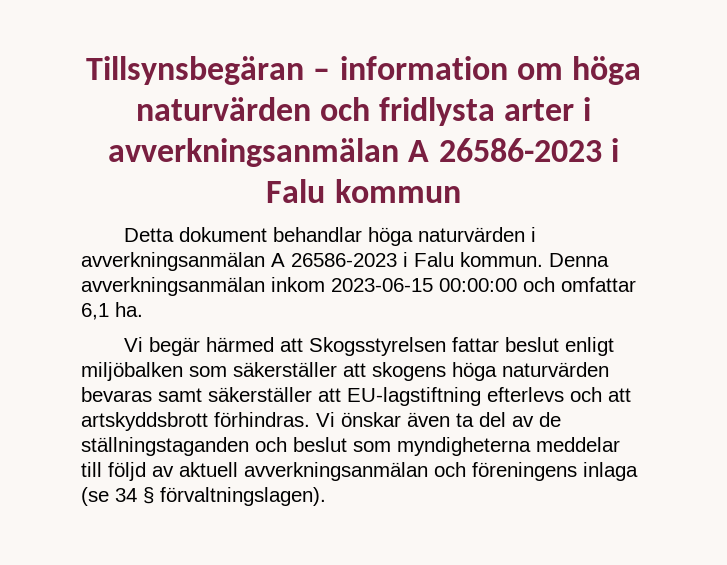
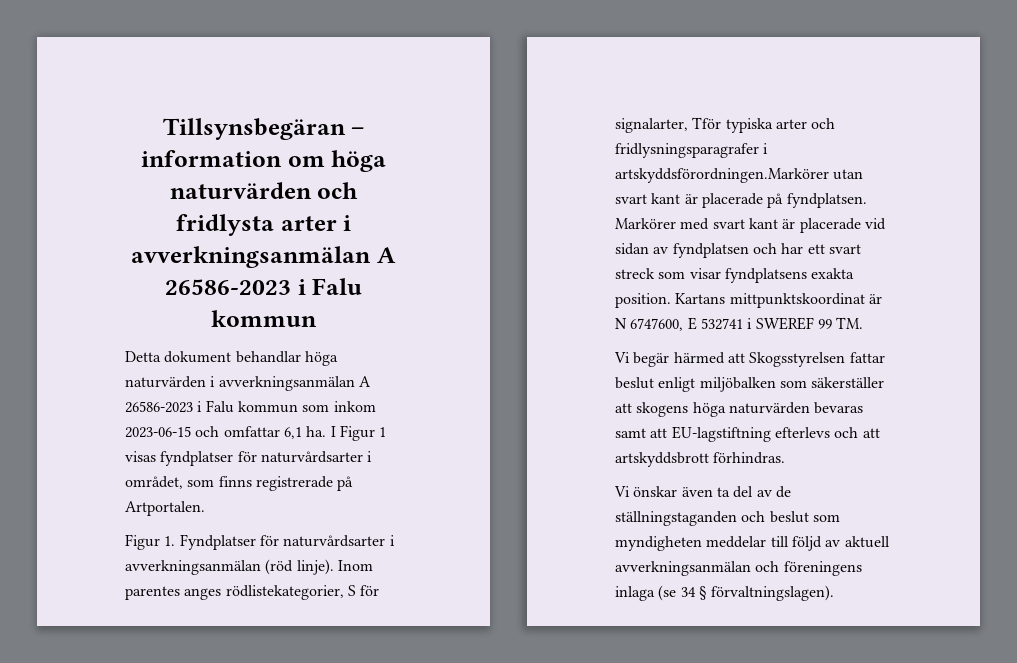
- Detta dokument behandlar höga naturvärden i avverkningsanmälan A 26586-2023 i Falu kommun. Denna avverkningsanmälan inkom 2023-06-15 00:00:00 och omfattar 6,1 ha.
+ Detta dokument behandlar höga naturvärden i avverkningsanmälan A 26586-2023 i Falu kommun som inkom 2023-06-15 och omfattar 6,1 ha. I Figur 1 visas fyndplatser för naturvårdsarter i området, som finns registrerade på Artportalen.
+ Figur 1. Fyndplatser för naturvårdsarter i avverkningsanmälan (röd linje). Inom parentes anges rödlistekategorier, S för signalarter, Tför typiska arter och fridlysningsparagrafer i artskyddsförordningen.Markörer utan svart kant är placerade på fyndplatsen. Markörer med svart kant är placerade vid sidan av fyndplatsen och har ett svart streck som visar fyndplatsens exakta position. Kartans mittpunktskoordinat är N 6747600, E 532741 i SWEREF 99 TM.
- Vi begär härmed att Skogsstyrelsen fattar beslut enligt miljöbalken som säkerställer att skogens höga naturvärden bevaras samt säkerställer att EU-lagstiftning efterlevs och att artskyddsbrott förhindras. Vi önskar även ta del av de ställningstaganden och beslut som myndigheterna meddelar till följd av aktuell avverkningsanmälan och föreningens inlaga (se 34 § förvaltningslagen).
+ Vi begär härmed att Skogsstyrelsen fattar beslut enligt miljöbalken som säkerställer att skogens höga naturvärden bevaras samt att EU-lagstiftning efterlevs och att artskyddsbrott förhindras.
+ Vi önskar även ta del av de ställningstaganden och beslut som myndigheten meddelar till följd av aktuell avverkningsanmälan och föreningens inlaga (se 34 § förvaltningslagen).

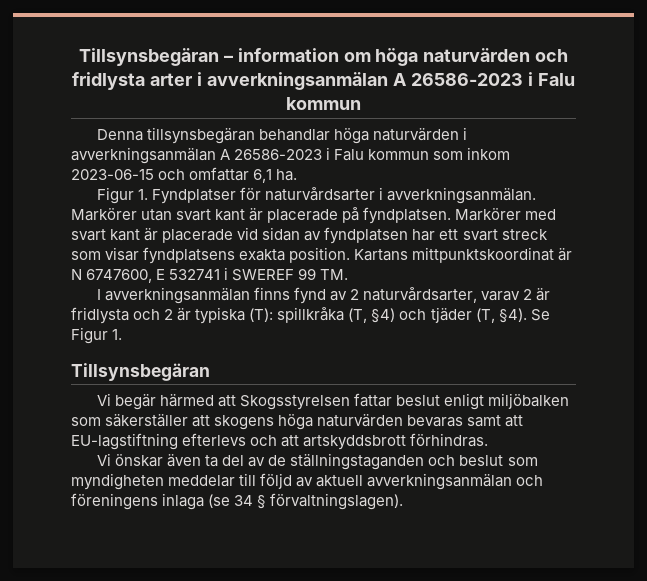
- Detta dokument behandlar höga naturvärden i avverkningsanmälan A 26586-2023 i Falu kommun som inkom 2023-06-15 och omfattar 6,1 ha. I Figur 1 visas fyndplatser för naturvårdsarter i området, som finns registrerade på Artportalen.
+ Denna tillsynsbegäran behandlar höga naturvärden i avverkningsanmälan A 26586-2023 i Falu kommun som inkom 2023-06-15 och omfattar 6,1 ha.
- Figur 1. Fyndplatser för naturvårdsarter i avverkningsanmälan (röd linje). Inom parentes anges rödlistekategorier, S för signalarter, Tför typiska arter och fridlysningsparagrafer i artskyddsförordningen.Markörer utan svart kant är placerade på fyndplatsen.
+ Figur 1. Fyndplatser för naturvårdsarter i avverkningsanmälan. Markörer utan svart kant är placerade på fyndplatsen.
- Markörer med svart kant är placerade vid sidan av fyndplatsen och har ett svart streck som visar fyndplatsens exakta position.
+ Markörer med svart kant är placerade vid sidan av fyndplatsen har ett svart streck som visar fyndplatsens exakta position.
+ I avverkningsanmälan finns fynd av 2 naturvårdsarter, varav 2 är fridlysta och 2 är typiska (T): spillkråka (T, §4) och tjäder (T, §4). Se Figur 1.
+ Tillsynsbegäran

